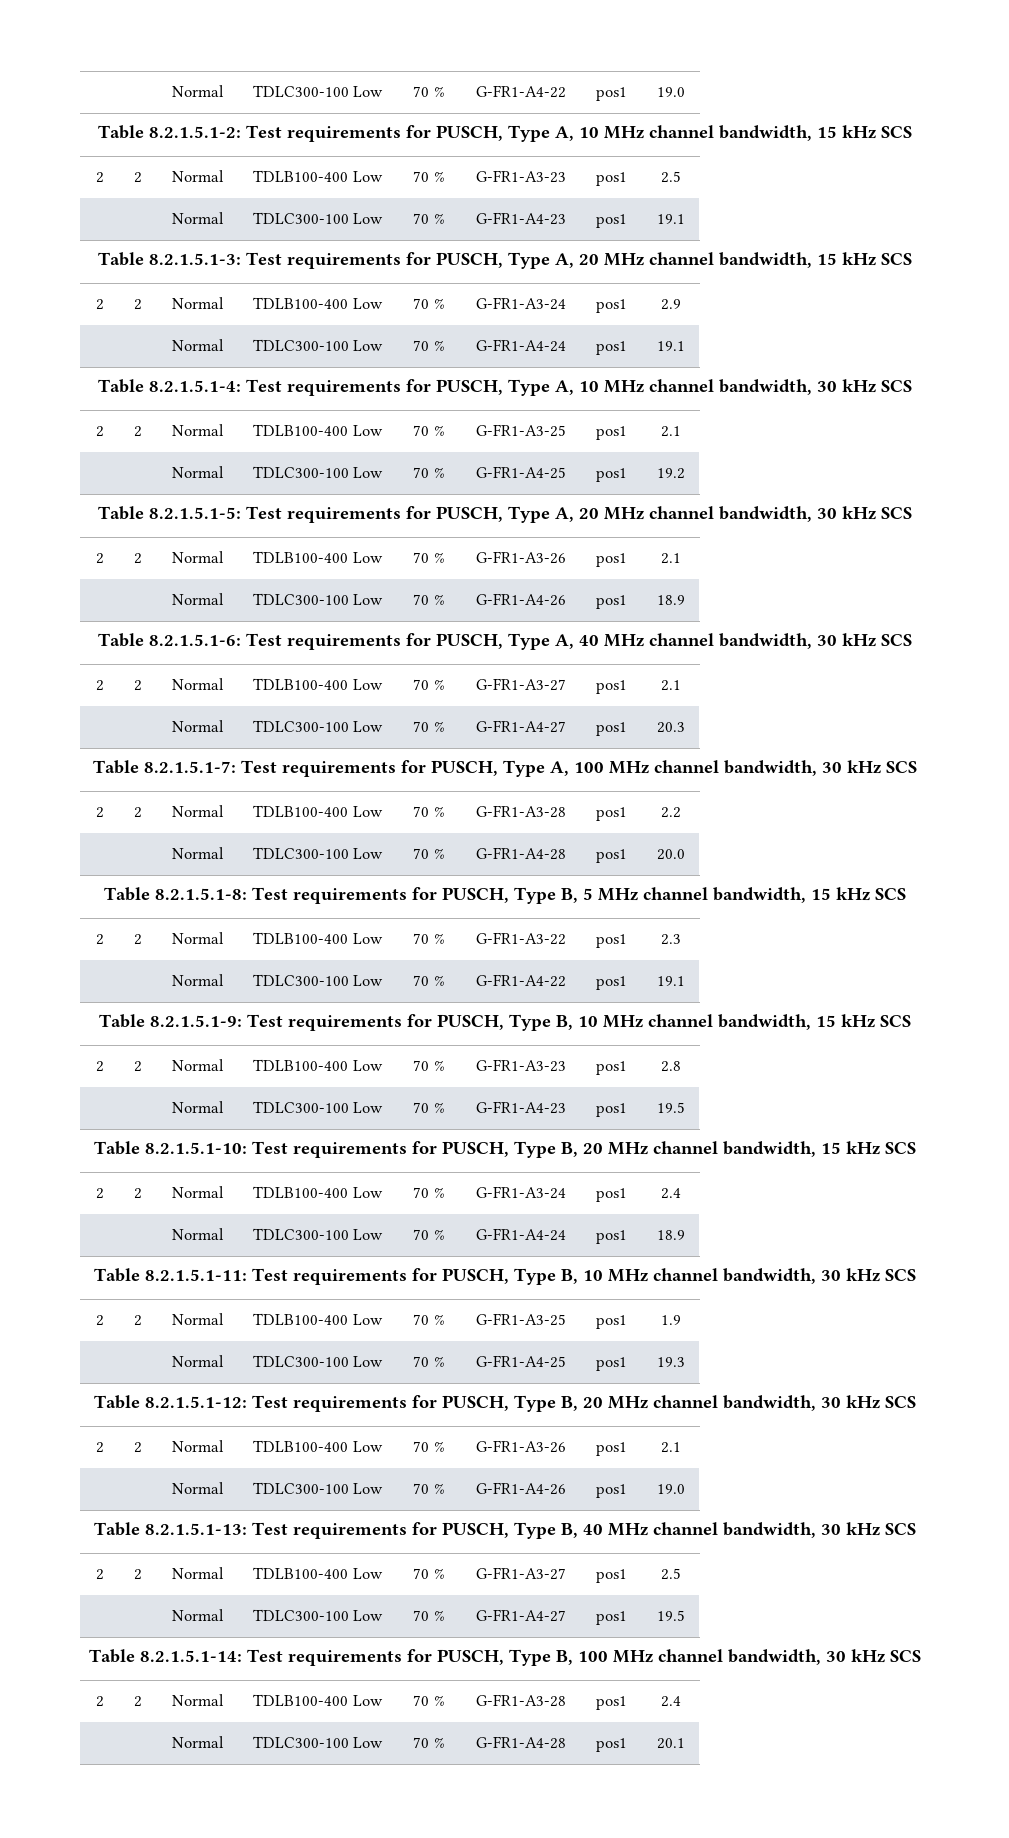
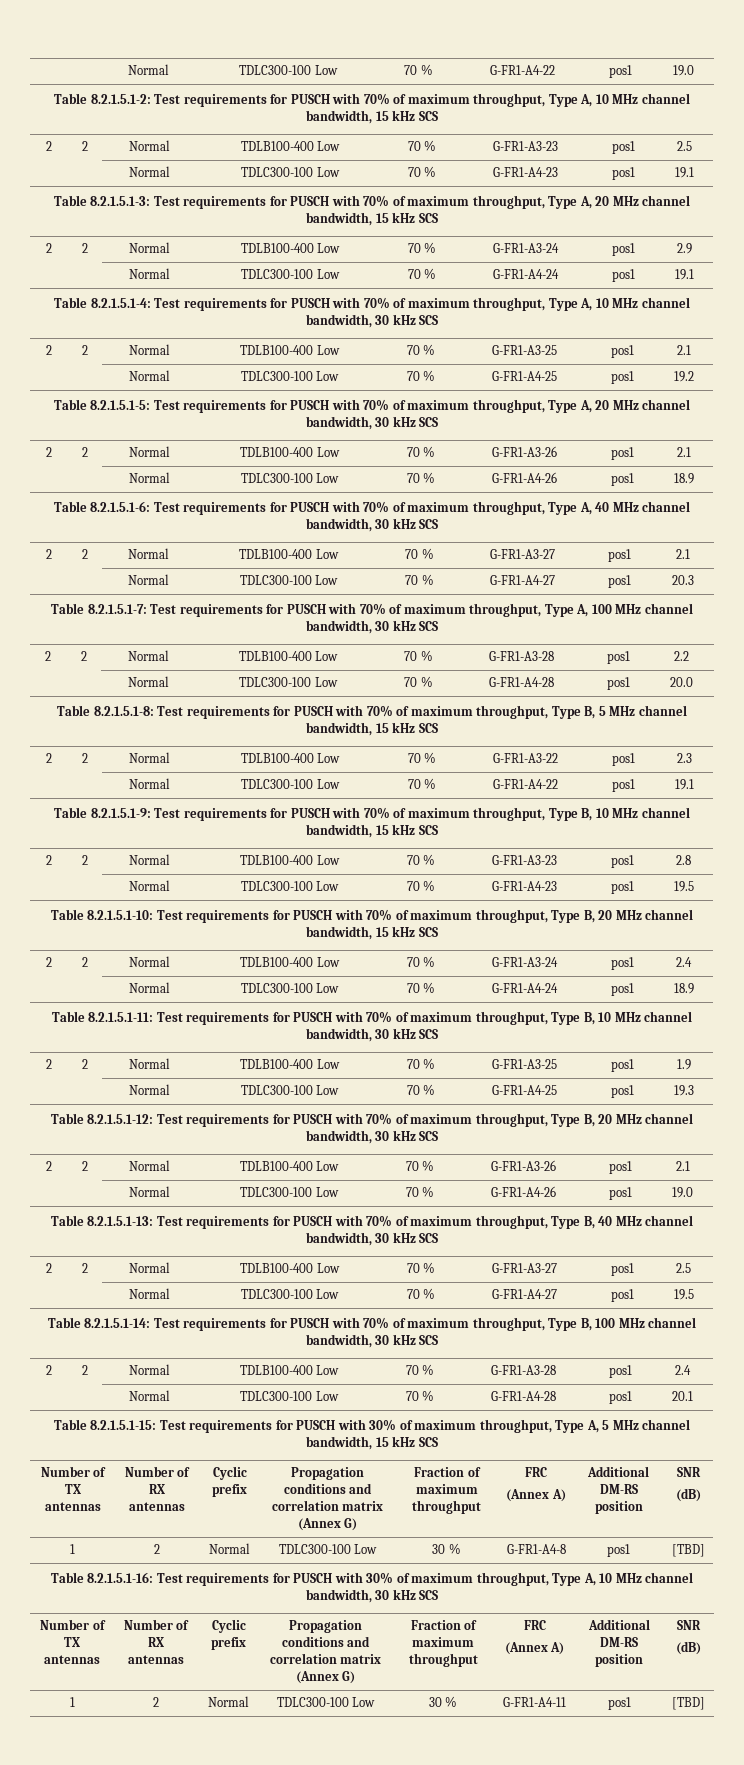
- Table 8.2.1.5.1-2: Test requirements for PUSCH, Type A, 10 MHz channel bandwidth, 15 kHz SCS
+ Table 8.2.1.5.1-2: Test requirements for PUSCH with 70% of maximum throughput, Type A, 10 MHz channel bandwidth, 15 kHz SCS
- Table 8.2.1.5.1-3: Test requirements for PUSCH, Type A, 20 MHz channel bandwidth, 15 kHz SCS
+ Table 8.2.1.5.1-3: Test requirements for PUSCH with 70% of maximum throughput, Type A, 20 MHz channel bandwidth, 15 kHz SCS
- Table 8.2.1.5.1-4: Test requirements for PUSCH, Type A, 10 MHz channel bandwidth, 30 kHz SCS
+ Table 8.2.1.5.1-4: Test requirements for PUSCH with 70% of maximum throughput, Type A, 10 MHz channel bandwidth, 30 kHz SCS
- Table 8.2.1.5.1-5: Test requirements for PUSCH, Type A, 20 MHz channel bandwidth, 30 kHz SCS
+ Table 8.2.1.5.1-5: Test requirements for PUSCH with 70% of maximum throughput, Type A, 20 MHz channel bandwidth, 30 kHz SCS
- Table 8.2.1.5.1-6: Test requirements for PUSCH, Type A, 40 MHz channel bandwidth, 30 kHz SCS
+ Table 8.2.1.5.1-6: Test requirements for PUSCH with 70% of maximum throughput, Type A, 40 MHz channel bandwidth, 30 kHz SCS
- Table 8.2.1.5.1-7: Test requirements for PUSCH, Type A, 100 MHz channel bandwidth, 30 kHz SCS
+ Table 8.2.1.5.1-7: Test requirements for PUSCH with 70% of maximum throughput, Type A, 100 MHz channel bandwidth, 30 kHz SCS
- Table 8.2.1.5.1-8: Test requirements for PUSCH, Type B, 5 MHz channel bandwidth, 15 kHz SCS
+ Table 8.2.1.5.1-8: Test requirements for PUSCH with 70% of maximum throughput, Type B, 5 MHz channel bandwidth, 15 kHz SCS
- Table 8.2.1.5.1-9: Test requirements for PUSCH, Type B, 10 MHz channel bandwidth, 15 kHz SCS
+ Table 8.2.1.5.1-9: Test requirements for PUSCH with 70% of maximum throughput, Type B, 10 MHz channel bandwidth, 15 kHz SCS
- Table 8.2.1.5.1-10: Test requirements for PUSCH, Type B, 20 MHz channel bandwidth, 15 kHz SCS
+ Table 8.2.1.5.1-10: Test requirements for PUSCH with 70% of maximum throughput, Type B, 20 MHz channel bandwidth, 15 kHz SCS
- Table 8.2.1.5.1-11: Test requirements for PUSCH, Type B, 10 MHz channel bandwidth, 30 kHz SCS
+ Table 8.2.1.5.1-11: Test requirements for PUSCH with 70% of maximum throughput, Type B, 10 MHz channel bandwidth, 30 kHz SCS
- Table 8.2.1.5.1-12: Test requirements for PUSCH, Type B, 20 MHz channel bandwidth, 30 kHz SCS
+ Table 8.2.1.5.1-12: Test requirements for PUSCH with 70% of maximum throughput, Type B, 20 MHz channel bandwidth, 30 kHz SCS
- Table 8.2.1.5.1-13: Test requirements for PUSCH, Type B, 40 MHz channel bandwidth, 30 kHz SCS
+ Table 8.2.1.5.1-13: Test requirements for PUSCH with 70% of maximum throughput, Type B, 40 MHz channel bandwidth, 30 kHz SCS
- Table 8.2.1.5.1-14: Test requirements for PUSCH, Type B, 100 MHz channel bandwidth, 30 kHz SCS
+ Table 8.2.1.5.1-14: Test requirements for PUSCH with 70% of maximum throughput, Type B, 100 MHz channel bandwidth, 30 kHz SCS
+ Table 8.2.1.5.1-15: Test requirements for PUSCH with 30% of maximum throughput, Type A, 5 MHz channel bandwidth, 15 kHz SCS
+ Number of TX antennas | Number of RX antennas | Cyclic prefix | Propagation conditions and correlation matrix (Annex G) | Fraction of maximum throughput | FRC
+ (Annex A) | Additional DM-RS position | SNR
+ (dB)
+ 1 | 2 | Normal | TDLC300-100 Low | 30 % | G-FR1-A4-8 | pos1 | [TBD]
+ Table 8.2.1.5.1-16: Test requirements for PUSCH with 30% of maximum throughput, Type A, 10 MHz channel bandwidth, 30 kHz SCS
+ Number of TX antennas | Number of RX antennas | Cyclic prefix | Propagation conditions and correlation matrix (Annex G) | Fraction of maximum throughput | FRC
+ (Annex A) | Additional DM-RS position | SNR
+ (dB)
+ 1 | 2 | Normal | TDLC300-100 Low | 30 % | G-FR1-A4-11 | pos1 | [TBD]

